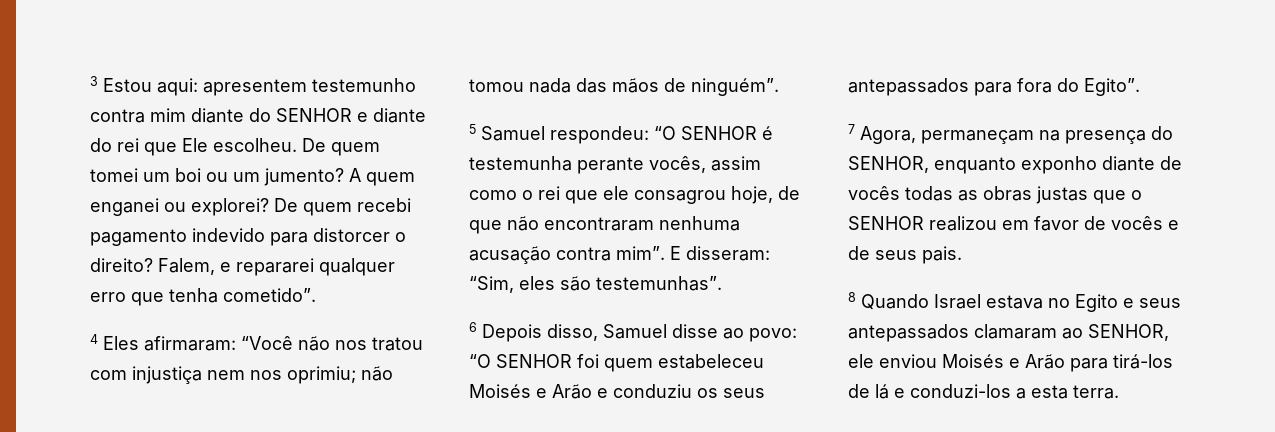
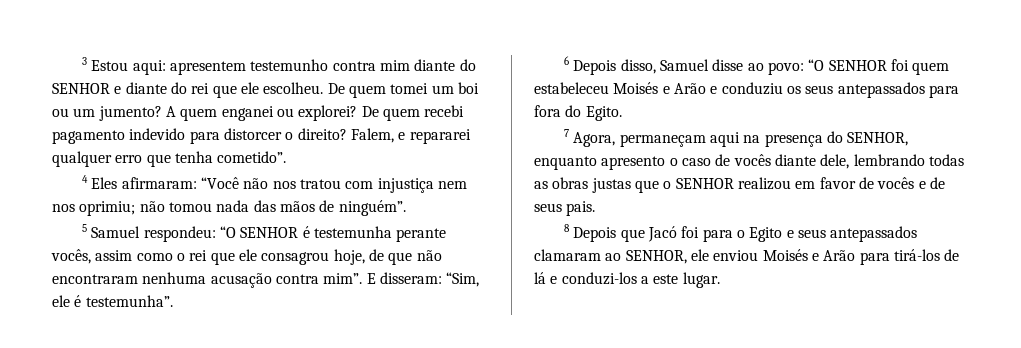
- 3 Estou aqui: apresentem testemunho contra mim diante do SENHOR e diante do rei que Ele escolheu.
+ 3 Estou aqui: apresentem testemunho contra mim diante do SENHOR e diante do rei que ele escolheu.
- E disseram: “Sim, eles são testemunhas”.
+ E disseram: “Sim, ele é testemunha”.
- 6 Depois disso, Samuel disse ao povo: “O SENHOR foi quem estabeleceu Moisés e Arão e conduziu os seus antepassados para fora do Egito”.
+ 6 Depois disso, Samuel disse ao povo: “O SENHOR foi quem estabeleceu Moisés e Arão e conduziu os seus antepassados para fora do Egito.
- 7 Agora, permaneçam na presença do SENHOR, enquanto exponho diante de vocês todas as obras justas que o SENHOR realizou em favor de vocês e de seus pais.
+ 7 Agora, permaneçam aqui na presença do SENHOR, enquanto apresento o caso de vocês diante dele, lembrando todas as obras justas que o SENHOR realizou em favor de vocês e de seus pais.
- 8 Quando Israel estava no Egito e seus antepassados clamaram ao SENHOR, ele enviou Moisés e Arão para tirá-los de lá e conduzi-los a esta terra.
+ 8 Depois que Jacó foi para o Egito e seus antepassados clamaram ao SENHOR, ele enviou Moisés e Arão para tirá-los de lá e conduzi-los a este lugar.

